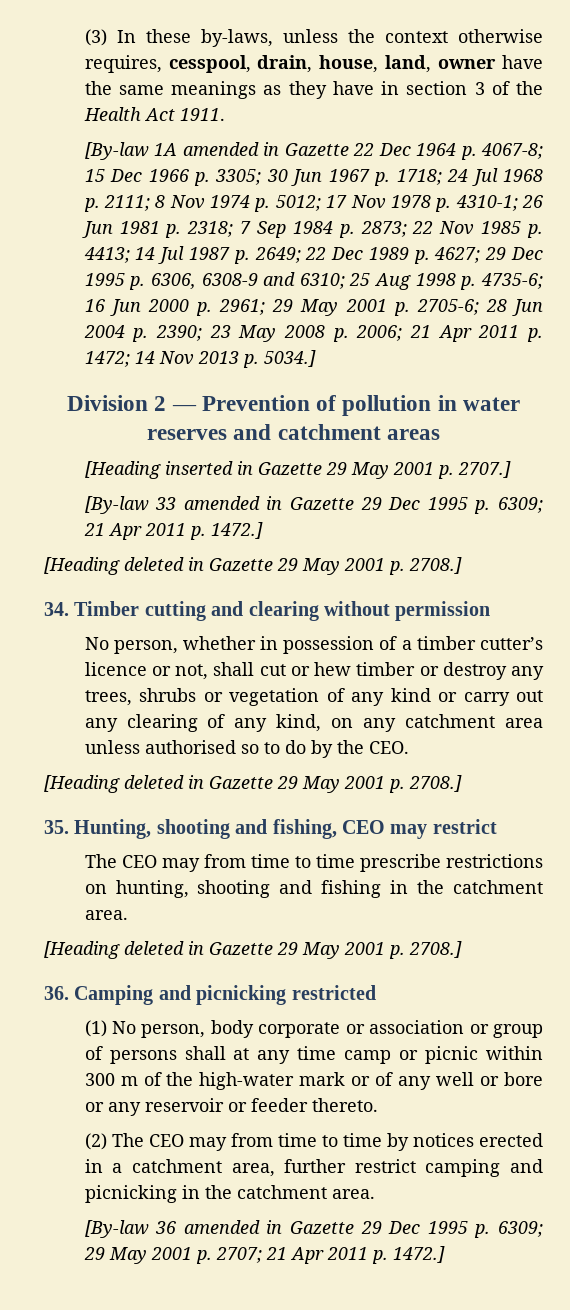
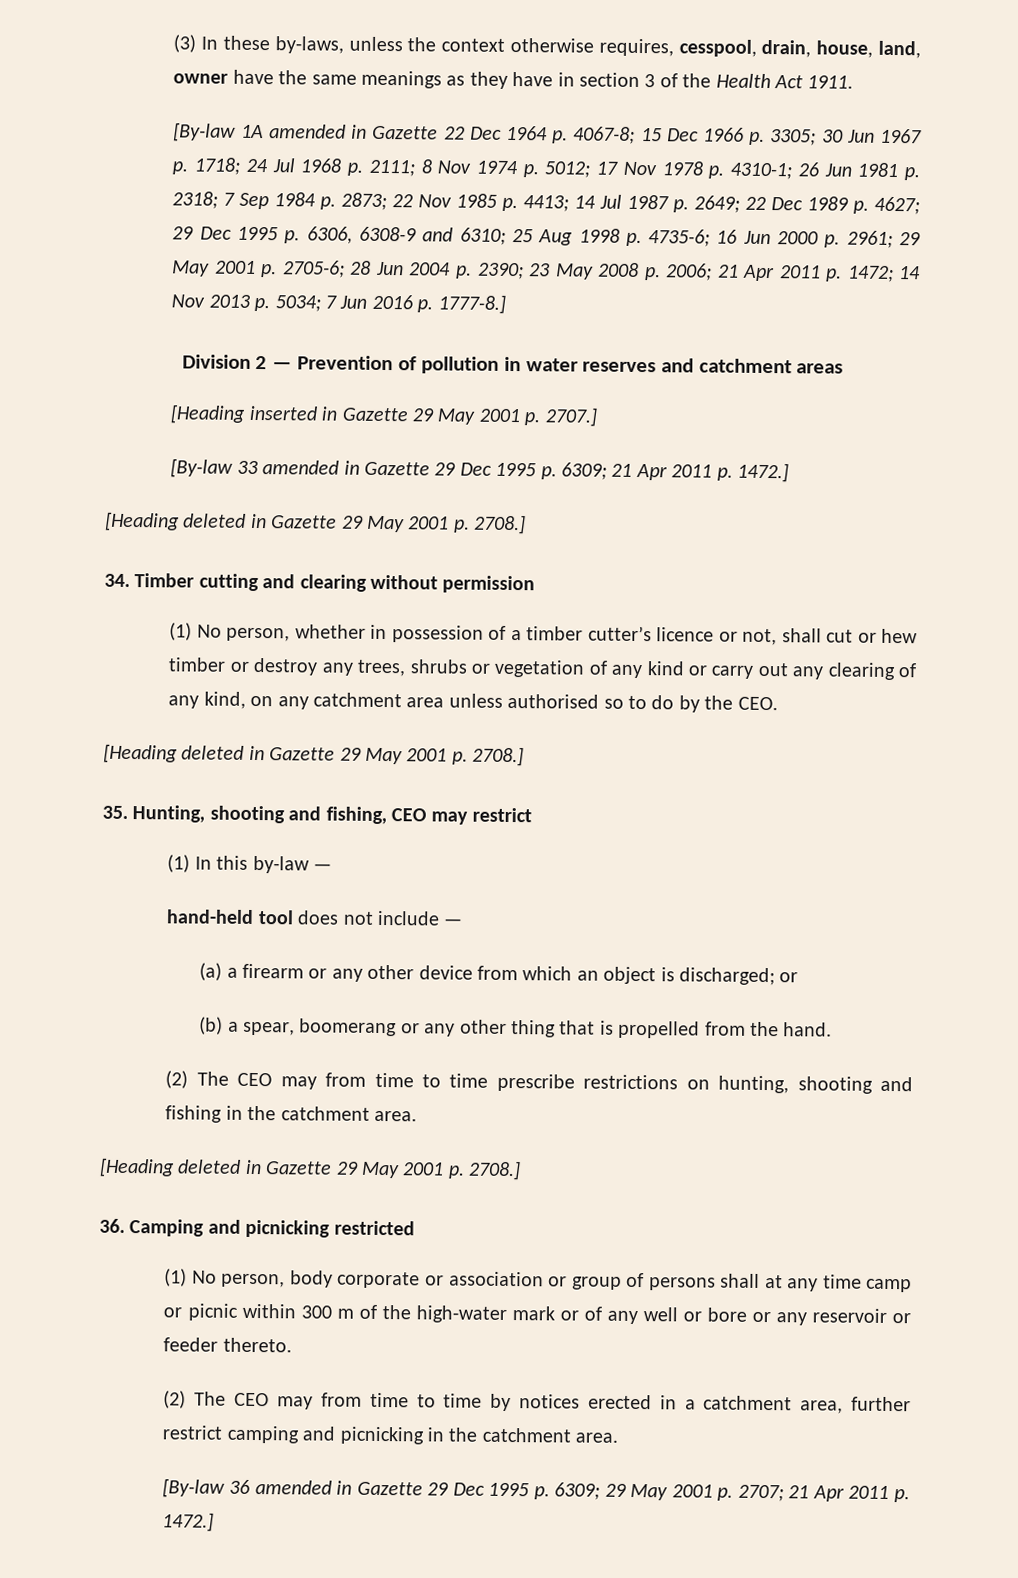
- 14 Nov 2013 p. 5034.]
+ 14 Nov 2013 p. 5034; 7 Jun 2016 p. 1777-8.]
- No person, whether in possession of a timber cutter’s licence or not, shall cut or hew timber or destroy any trees, shrubs or vegetation of any kind or carry out any clearing of any kind, on any catchment area unless authorised so to do by the CEO.
+ (1) No person, whether in possession of a timber cutter’s licence or not, shall cut or hew timber or destroy any trees, shrubs or vegetation of any kind or carry out any clearing of any kind, on any catchment area unless authorised so to do by the CEO.
- The CEO may from time to time prescribe restrictions on hunting, shooting and fishing in the catchment area.
+ (1) In this by-law —
+ hand-held tool does not include —
+ (a) a firearm or any other device from which an object is discharged; or
+ (b) a spear, boomerang or any other thing that is propelled from the hand.
+ (2) The CEO may from time to time prescribe restrictions on hunting, shooting and fishing in the catchment area.

